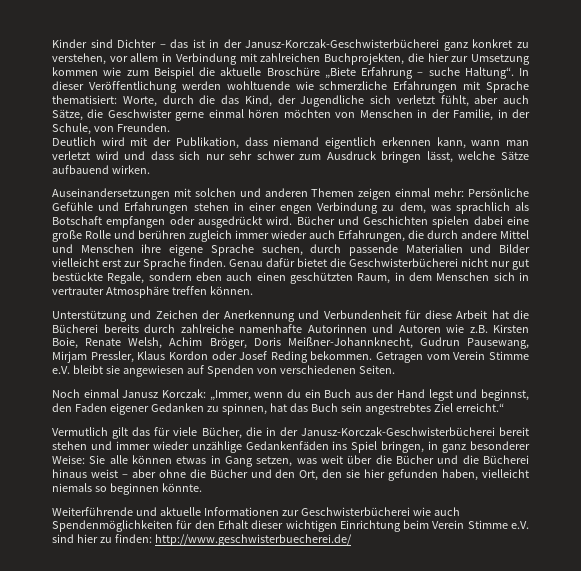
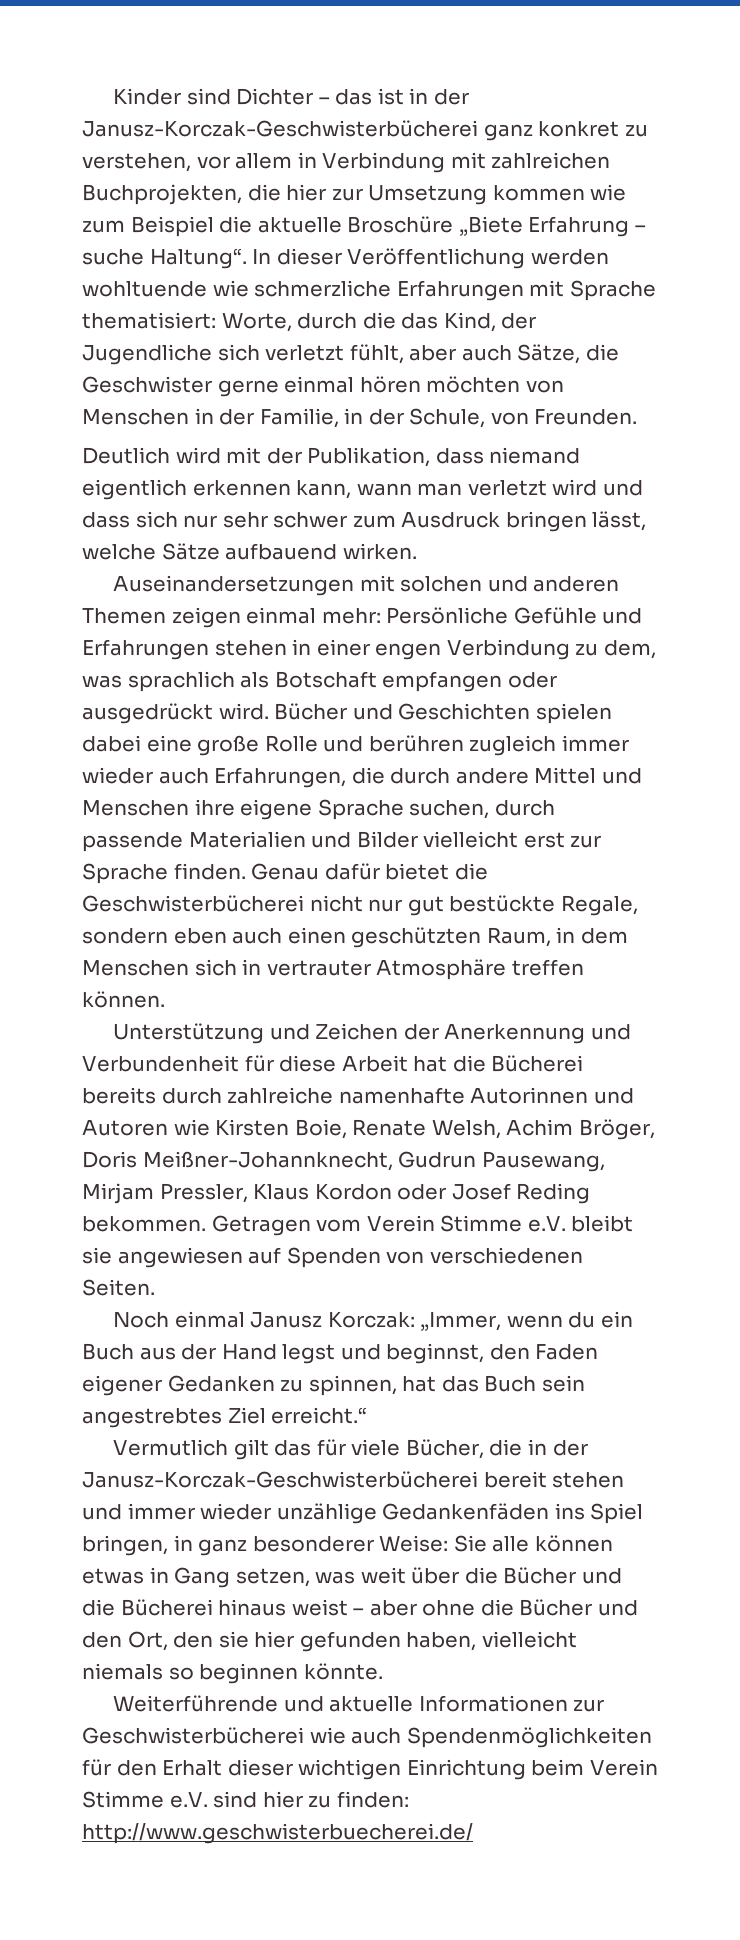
- Unterstützung und Zeichen der Anerkennung und Verbundenheit für diese Arbeit hat die Bücherei bereits durch zahlreiche namenhafte Autorinnen und Autoren wie z.B. Kirsten Boie, Renate Welsh, Achim Bröger, Doris Meißner-Johannknecht, Gudrun Pausewang, Mirjam Pressler, Klaus Kordon oder Josef Reding bekommen.
+ Unterstützung und Zeichen der Anerkennung und Verbundenheit für diese Arbeit hat die Bücherei bereits durch zahlreiche namenhafte Autorinnen und Autoren wie Kirsten Boie, Renate Welsh, Achim Bröger, Doris Meißner-Johannknecht, Gudrun Pausewang, Mirjam Pressler, Klaus Kordon oder Josef Reding bekommen.

